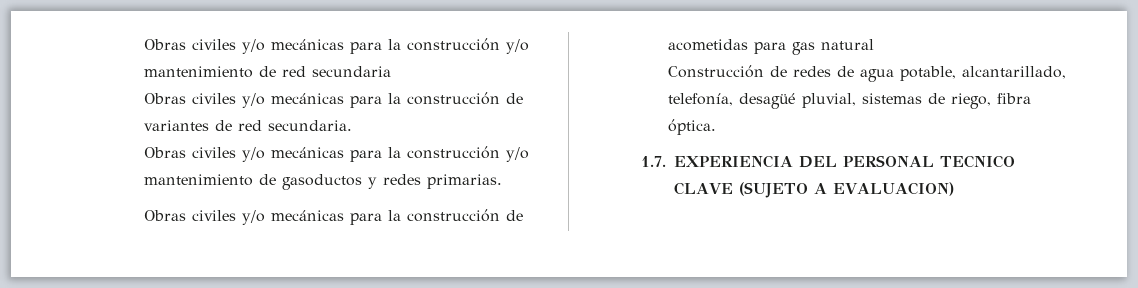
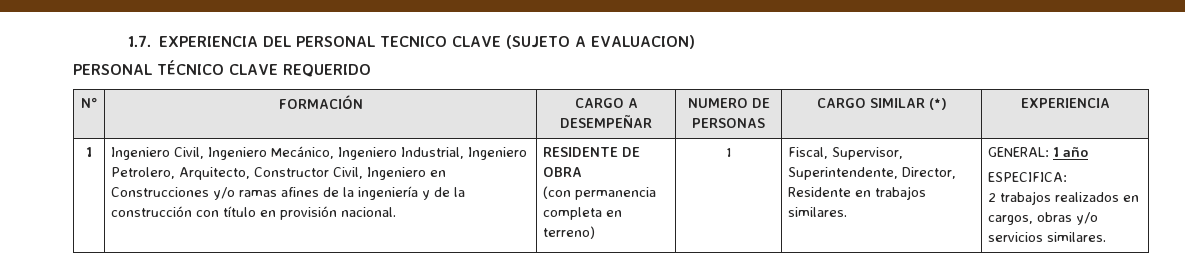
- Obras civiles y/o mecánicas para la construcción y/o mantenimiento de red secundaria
- Obras civiles y/o mecánicas para la construcción de variantes de red secundaria.
- Obras civiles y/o mecánicas para la construcción y/o mantenimiento de gasoductos y redes primarias.
- Obras civiles y/o mecánicas para la construcción de acometidas para gas natural
- Construcción de redes de agua potable, alcantarillado, telefonía, desagüé pluvial, sistemas de riego, fibra óptica.
+ PERSONAL TÉCNICO CLAVE REQUERIDO
+ N° | FORMACIÓN | CARGO A DESEMPEÑAR | NUMERO DE PERSONAS | CARGO SIMILAR (*) | EXPERIENCIA
+ 1 | Ingeniero Civil, Ingeniero Mecánico, Ingeniero Industrial, Ingeniero Petrolero, Arquitecto, Constructor Civil, Ingeniero en Construcciones y/o ramas afines de la ingeniería y de la construcción con título en provisión nacional. | RESIDENTE DE OBRA
+ (con permanencia completa en terreno) | 1 | Fiscal, Supervisor, Superintendente, Director, Residente en trabajos similares. | GENERAL: 1 año
+ ESPECIFICA:
+ 2 trabajos realizados en cargos, obras y/o servicios similares.

